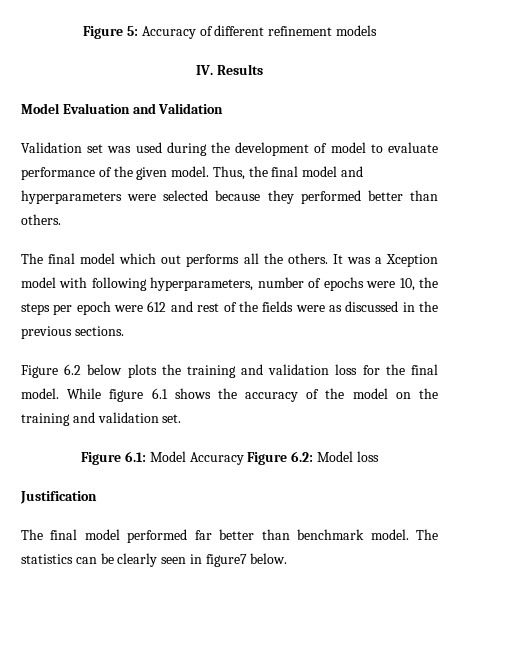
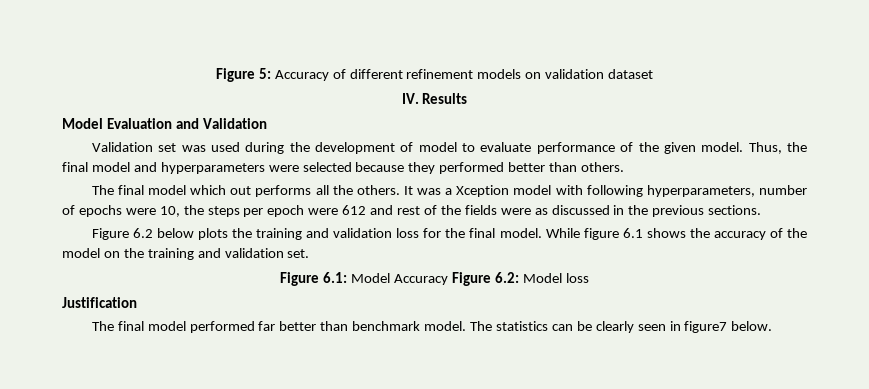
- Figure 5: Accuracy of different refinement models
+ Figure 5: Accuracy of different refinement models on validation dataset

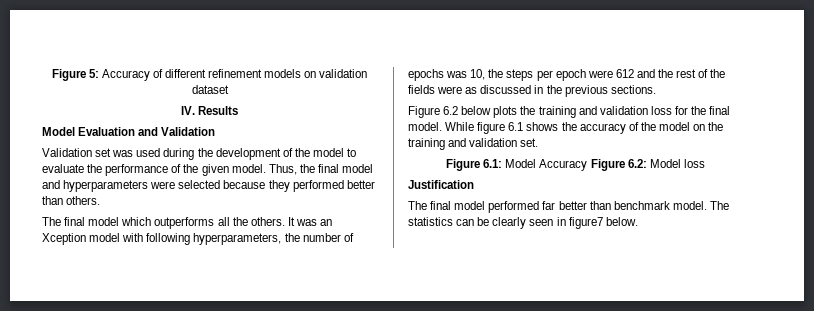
- Validation set was used during the development of model to evaluate performance of the given model.
+ Validation set was used during the development of the model to evaluate the performance of the given model.
- The final model which out performs all the others.
+ The final model which outperforms all the others.
- It was a Xception model with following hyperparameters, number of epochs were 10, the steps per epoch were 612 and rest of the fields were as discussed in the previous sections.
+ It was an Xception model with following hyperparameters, the number of epochs was 10, the steps per epoch were 612 and the rest of the fields were as discussed in the previous sections.

